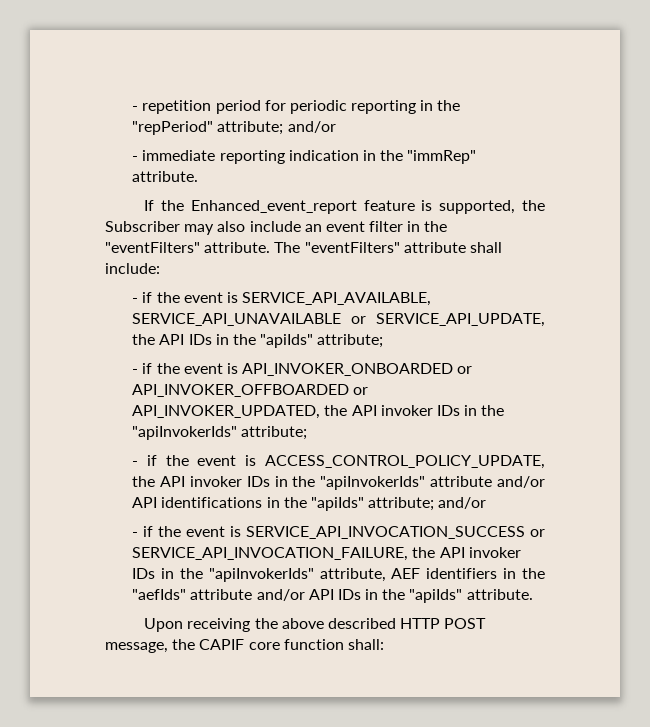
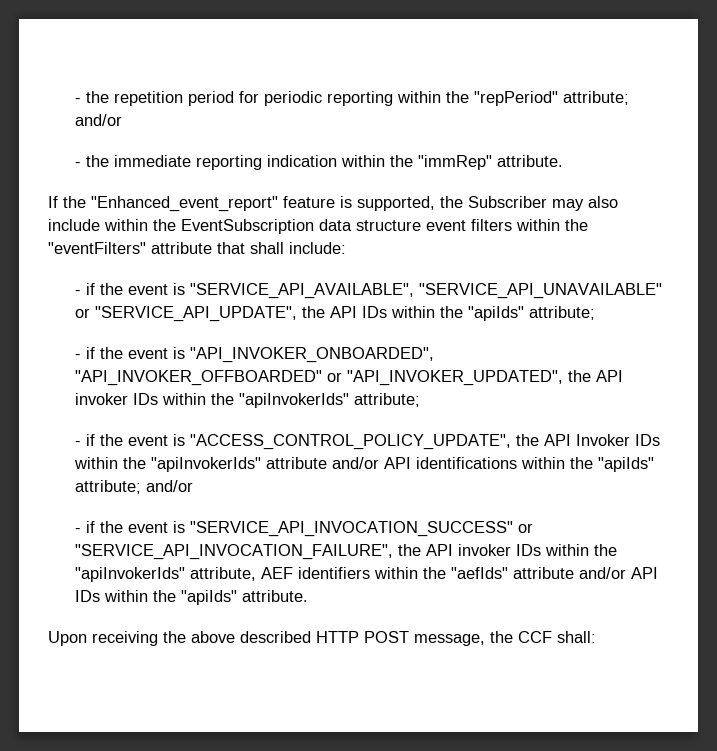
- - repetition period for periodic reporting in the "repPeriod" attribute; and/or
+ - the repetition period for periodic reporting within the "repPeriod" attribute; and/or
- - immediate reporting indication in the "immRep" attribute.
+ - the immediate reporting indication within the "immRep" attribute.
- If the Enhanced_event_report feature is supported, the Subscriber may also include an event filter in the "eventFilters" attribute. The "eventFilters" attribute shall include:
+ If the "Enhanced_event_report" feature is supported, the Subscriber may also include within the EventSubscription data structure event filters within the "eventFilters" attribute that shall include:
- - if the event is SERVICE_API_AVAILABLE, SERVICE_API_UNAVAILABLE or SERVICE_API_UPDATE, the API IDs in the "apiIds" attribute;
+ - if the event is "SERVICE_API_AVAILABLE", "SERVICE_API_UNAVAILABLE" or "SERVICE_API_UPDATE", the API IDs within the "apiIds" attribute;
- - if the event is API_INVOKER_ONBOARDED or API_INVOKER_OFFBOARDED or API_INVOKER_UPDATED, the API invoker IDs in the "apiInvokerIds" attribute;
+ - if the event is "API_INVOKER_ONBOARDED", "API_INVOKER_OFFBOARDED" or "API_INVOKER_UPDATED", the API invoker IDs within the "apiInvokerIds" attribute;
- - if the event is ACCESS_CONTROL_POLICY_UPDATE, the API invoker IDs in the "apiInvokerIds" attribute and/or API identifications in the "apiIds" attribute; and/or
+ - if the event is "ACCESS_CONTROL_POLICY_UPDATE", the API Invoker IDs within the "apiInvokerIds" attribute and/or API identifications within the "apiIds" attribute; and/or
- - if the event is SERVICE_API_INVOCATION_SUCCESS or SERVICE_API_INVOCATION_FAILURE, the API invoker IDs in the "apiInvokerIds" attribute, AEF identifiers in the "aefIds" attribute and/or API IDs in the "apiIds" attribute.
+ - if the event is "SERVICE_API_INVOCATION_SUCCESS" or "SERVICE_API_INVOCATION_FAILURE", the API invoker IDs within the "apiInvokerIds" attribute, AEF identifiers within the "aefIds" attribute and/or API IDs within the "apiIds" attribute.
- Upon receiving the above described HTTP POST message, the CAPIF core function shall:
+ Upon receiving the above described HTTP POST message, the CCF shall:

